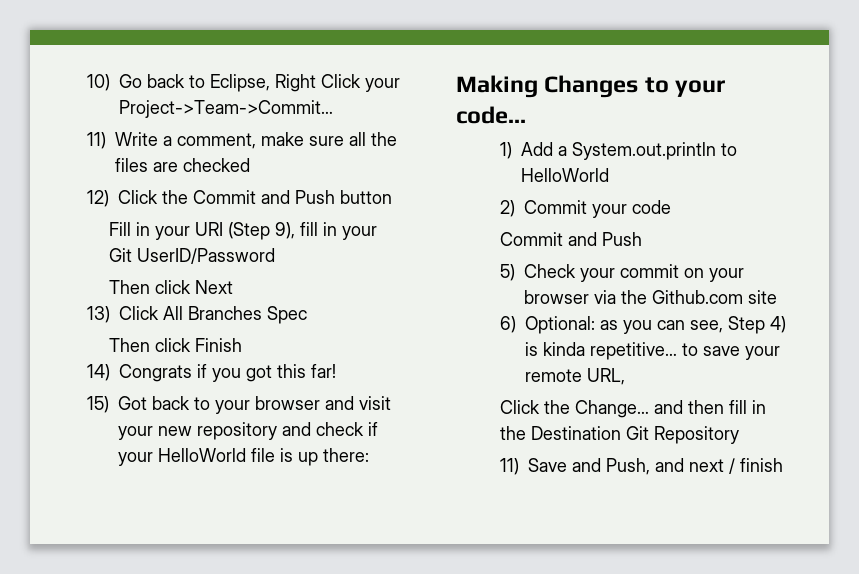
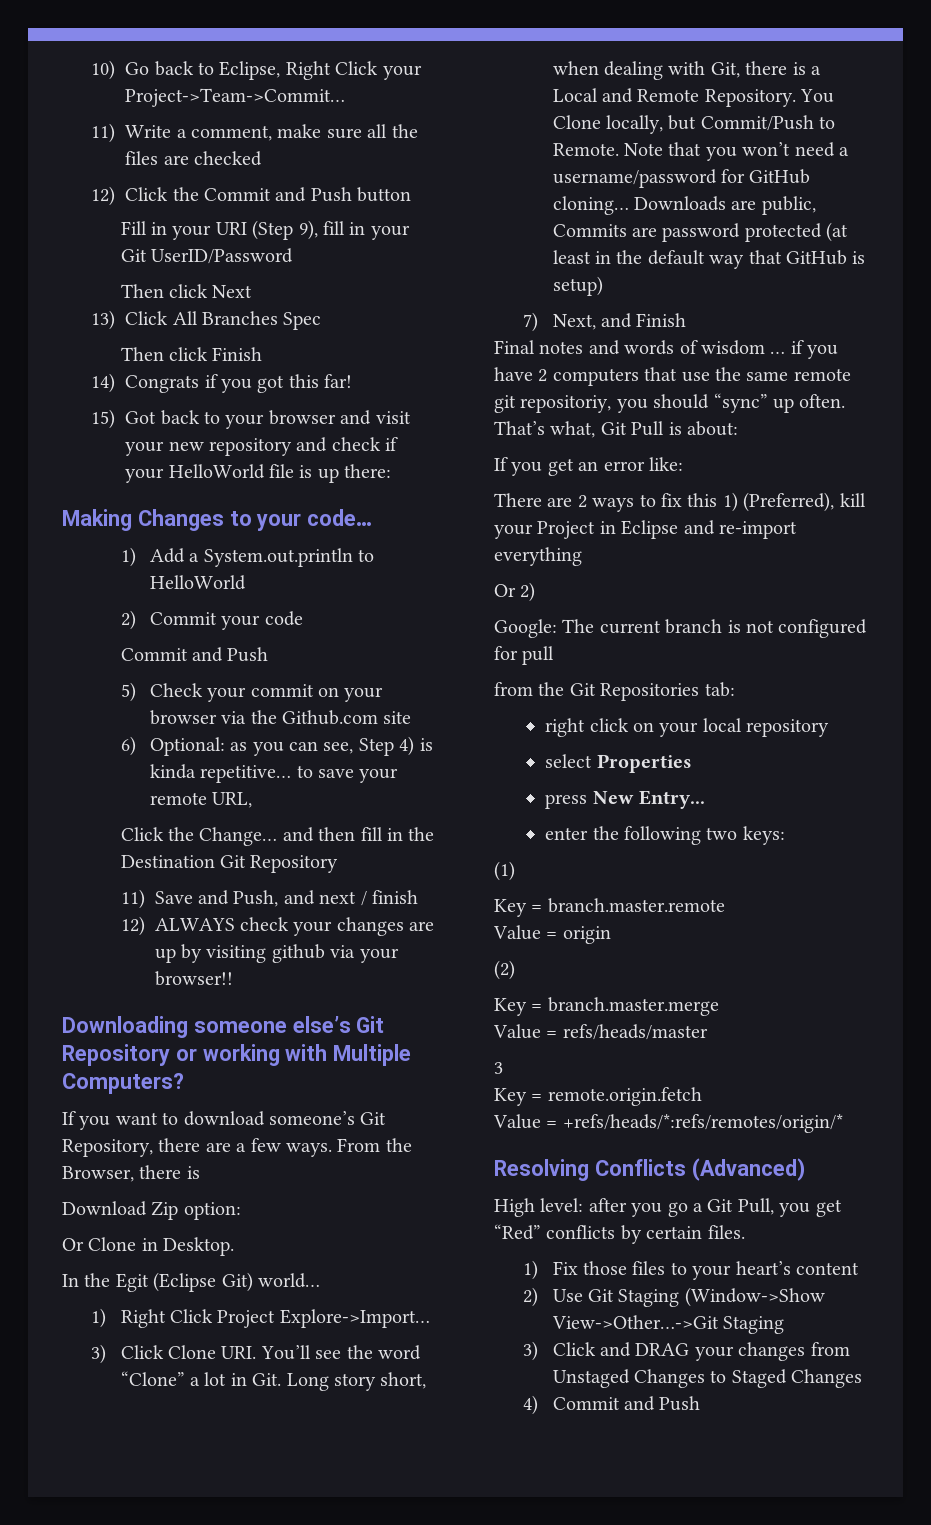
+ 12) ALWAYS check your changes are up by visiting github via your browser!!
+ Downloading someone else’s Git Repository or working with Multiple Computers?
+ If you want to download someone’s Git Repository, there are a few ways. From the Browser, there is
+ Download Zip option:
+ Or Clone in Desktop.
+ In the Egit (Eclipse Git) world…
+ 1) Right Click Project Explore->Import…
+ 3) Click Clone URI. You’ll see the word “Clone” a lot in Git. Long story short, when dealing with Git, there is a Local and Remote Repository. You Clone locally, but Commit/Push to Remote. Note that you won’t need a username/password for GitHub cloning… Downloads are public, Commits are password protected (at least in the default way that GitHub is setup)
+ 7) Next, and Finish
+ Final notes and words of wisdom … if you have 2 computers that use the same remote git repositoriy, you should “sync” up often. That’s what, Git Pull is about:
+ If you get an error like:
+ There are 2 ways to fix this 1) (Preferred), kill your Project in Eclipse and re-import everything
+ Or 2)
+ Google: The current branch is not configured for pull
+ from the Git Repositories tab:
+ right click on your local repository
+ select Properties
+ press New Entry...
+ enter the following two keys:
+ (1)
+ Key = branch.master.remote
+ Value = origin
+ (2)
+ Key = branch.master.merge
+ Value = refs/heads/master
+ 3
+ Key = remote.origin.fetch
+ Value = +refs/heads/*:refs/remotes/origin/*
+ Resolving Conflicts (Advanced)
+ High level: after you go a Git Pull, you get “Red” conflicts by certain files.
+ 1) Fix those files to your heart’s content
+ 2) Use Git Staging (Window->Show View->Other…->Git Staging
+ 3) Click and DRAG your changes from Unstaged Changes to Staged Changes
+ 4) Commit and Push

